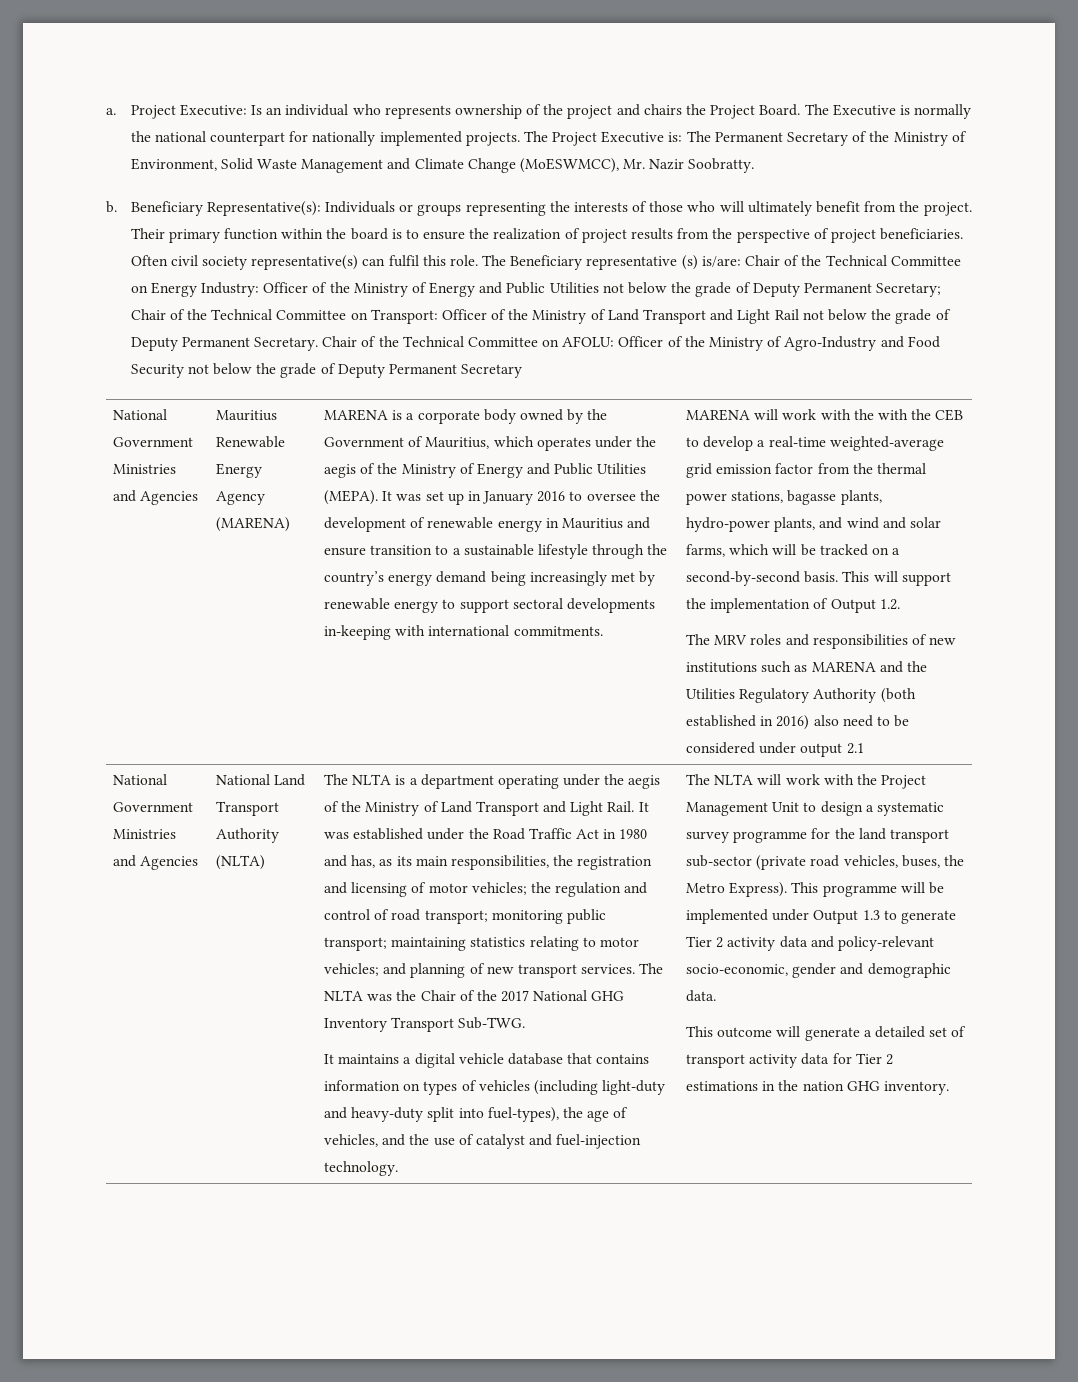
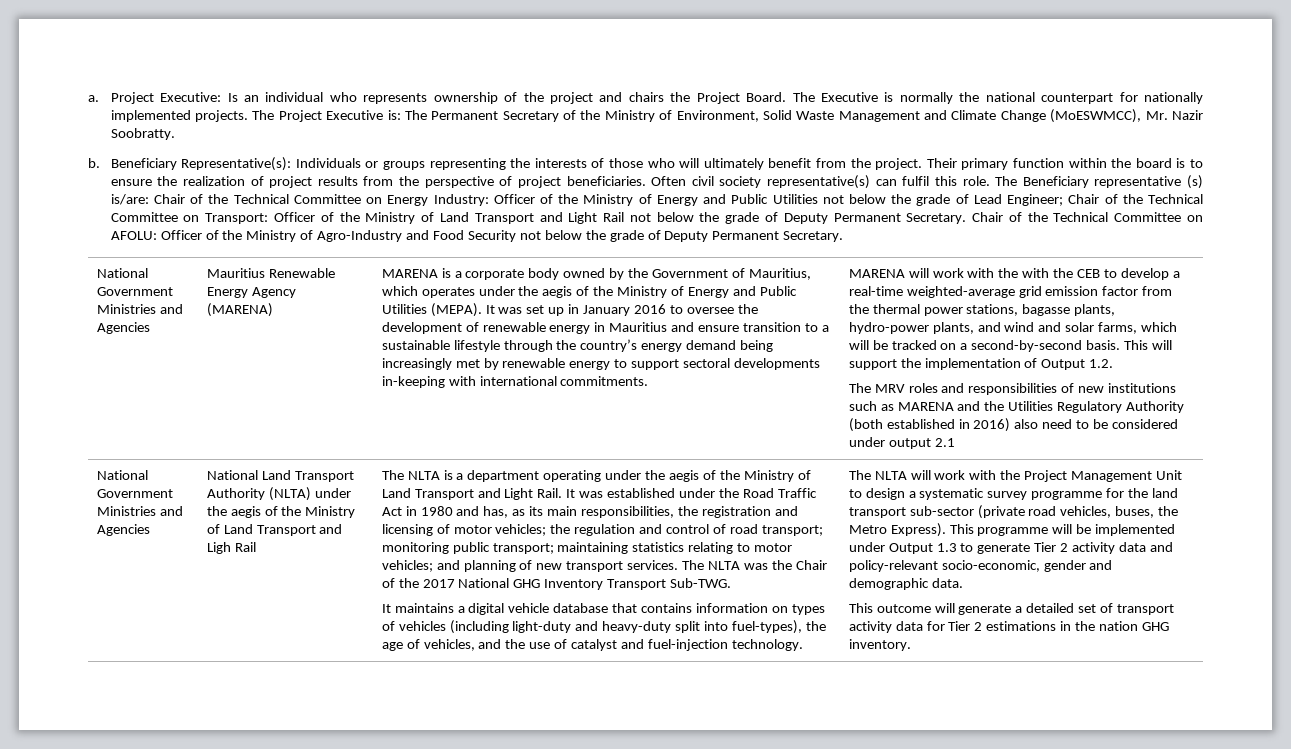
- The Beneficiary representative (s) is/are: Chair of the Technical Committee on Energy Industry: Officer of the Ministry of Energy and Public Utilities not below the grade of Deputy Permanent Secretary; Chair of the Technical Committee on Transport: Officer of the Ministry of Land Transport and Light Rail not below the grade of Deputy Permanent Secretary.
+ The Beneficiary representative (s) is/are: Chair of the Technical Committee on Energy Industry: Officer of the Ministry of Energy and Public Utilities not below the grade of Lead Engineer; Chair of the Technical Committee on Transport: Officer of the Ministry of Land Transport and Light Rail not below the grade of Deputy Permanent Secretary.
- Chair of the Technical Committee on AFOLU: Officer of the Ministry of Agro-Industry and Food Security not below the grade of Deputy Permanent Secretary
+ Chair of the Technical Committee on AFOLU: Officer of the Ministry of Agro-Industry and Food Security not below the grade of Deputy Permanent Secretary.
- National Land Transport Authority (NLTA)
+ National Land Transport Authority (NLTA) under the aegis of the Ministry of Land Transport and Ligh Rail

